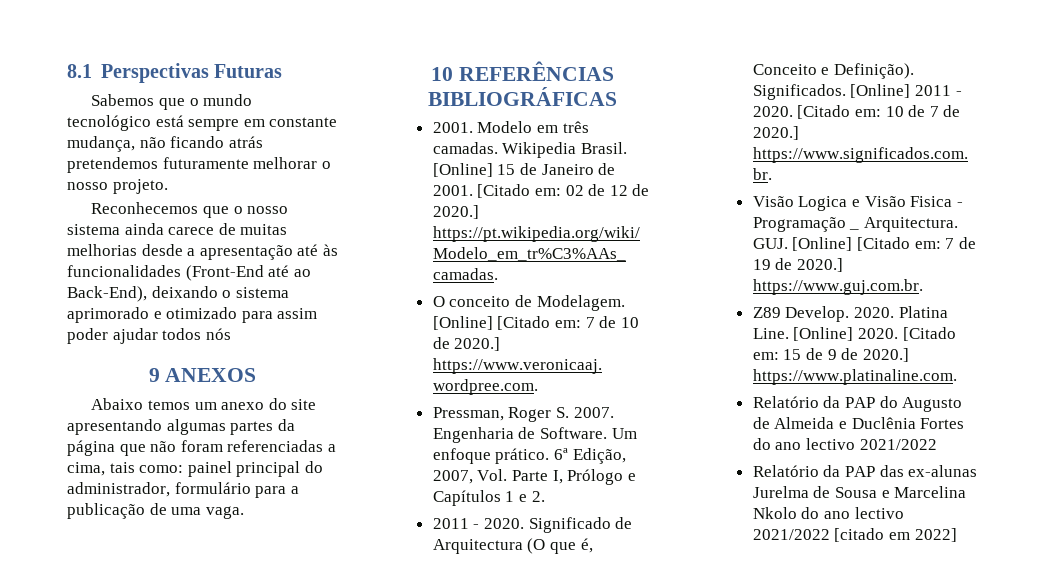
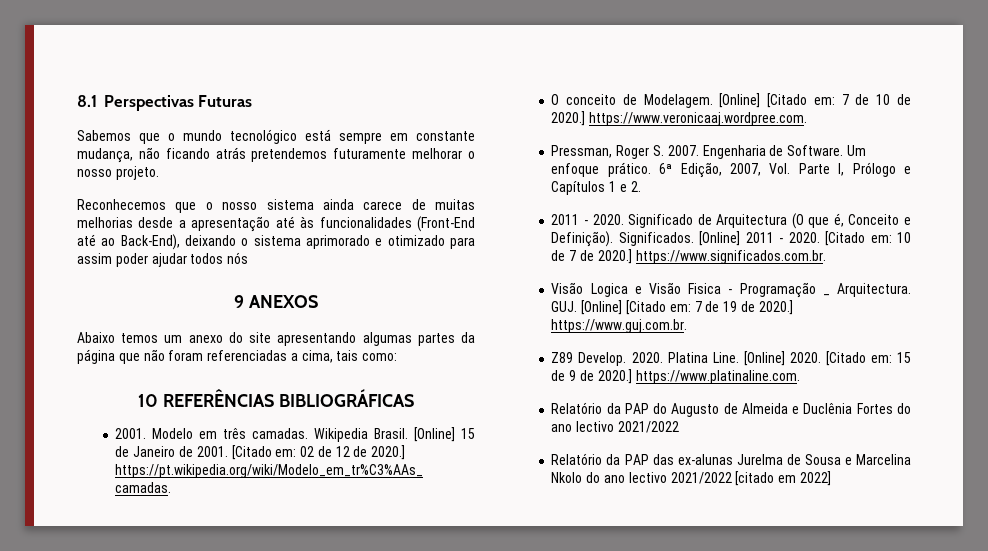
- Abaixo temos um anexo do site apresentando algumas partes da página que não foram referenciadas a cima, tais como: painel principal do administrador, formulário para a publicação de uma vaga.
+ Abaixo temos um anexo do site apresentando algumas partes da página que não foram referenciadas a cima, tais como:

